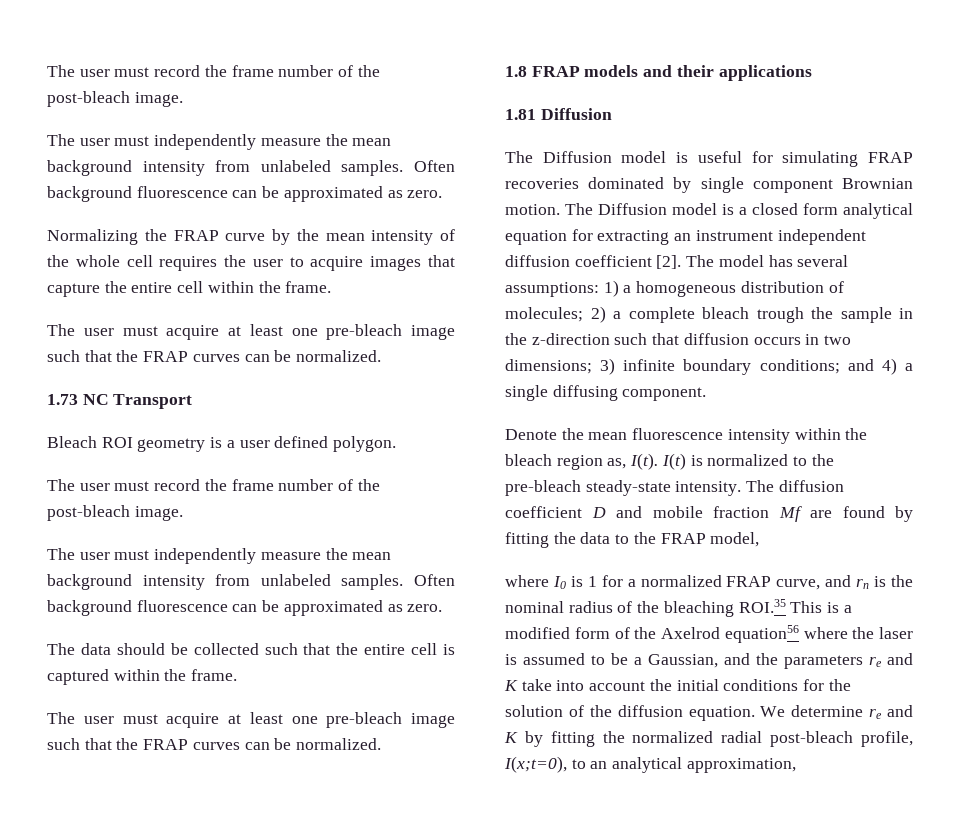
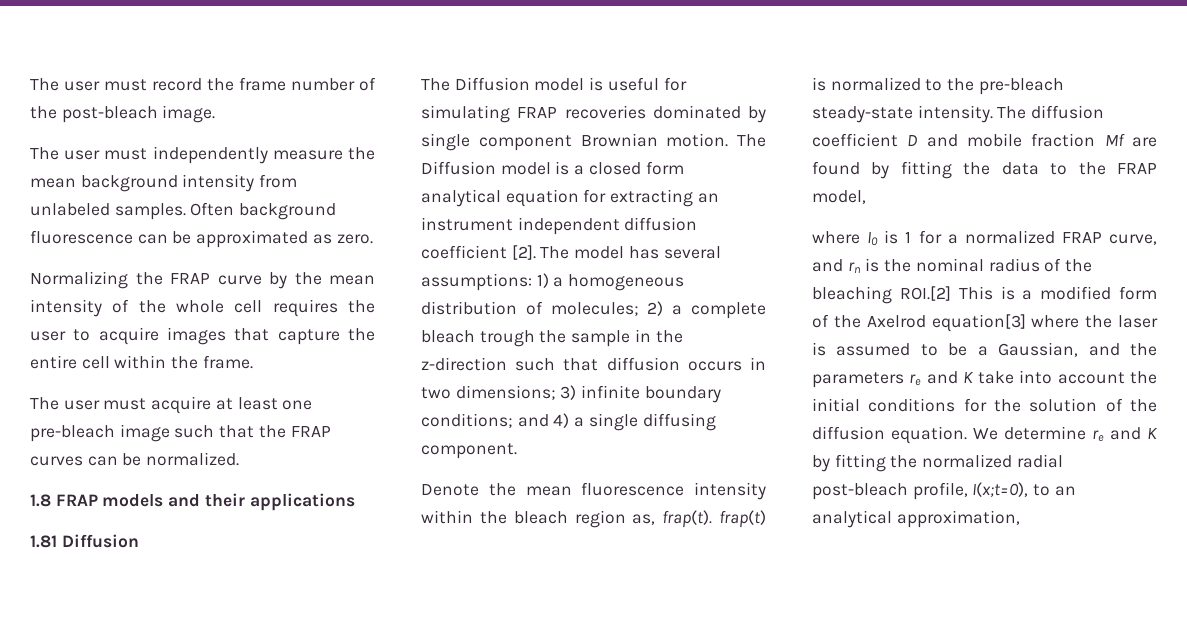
- 1.73 NC Transport
- Bleach ROI geometry is a user defined polygon.
- The user must record the frame number of the post-bleach image.
- The user must independently measure the mean background intensity from unlabeled samples. Often background fluorescence can be approximated as zero.
- The data should be collected such that the entire cell is captured within the frame.
- The user must acquire at least one pre-bleach image such that the FRAP curves can be normalized.
- Denote the mean fluorescence intensity within the bleach region as, I(t). I(t) is normalized to the pre-bleach steady-state intensity.
+ Denote the mean fluorescence intensity within the bleach region as, frap(t). frap(t) is normalized to the pre-bleach steady-state intensity.
- where I0 is 1 for a normalized FRAP curve, and rn is the nominal radius of the bleaching ROI.35 This is a modified form of the Axelrod equation56 where the laser is assumed to be a Gaussian, and the parameters re and K take into account the initial conditions for the solution of the diffusion equation.
+ where I0 is 1 for a normalized FRAP curve, and rn is the nominal radius of the bleaching ROI.[2] This is a modified form of the Axelrod equation[3] where the laser is assumed to be a Gaussian, and the parameters re and K take into account the initial conditions for the solution of the diffusion equation.

